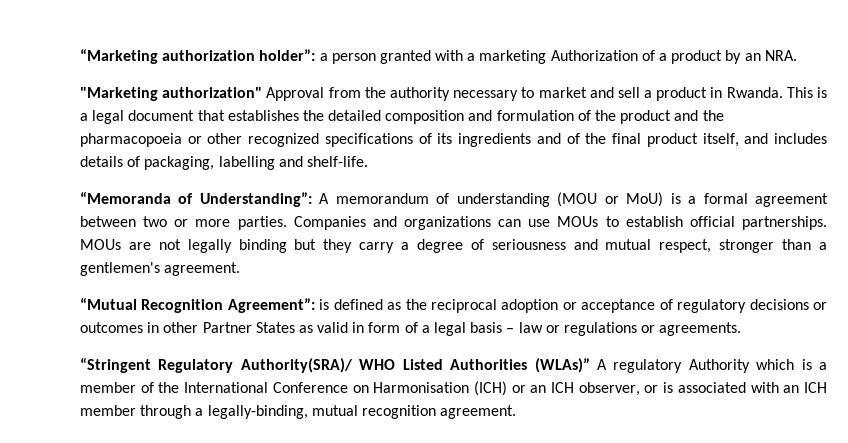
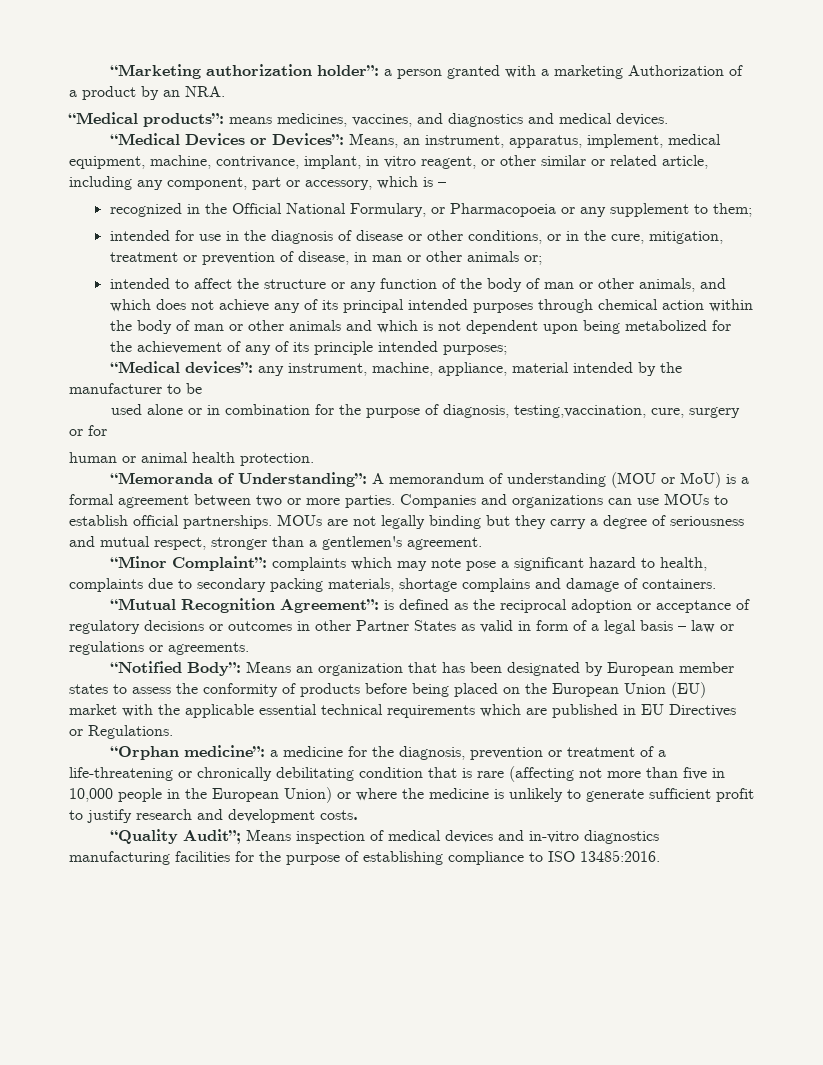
- "Marketing authorization" Approval from the authority necessary to market and sell a product in Rwanda. This is a legal document that establishes the detailed composition and formulation of the product and the pharmacopoeia or other recognized specifications of its ingredients and of the final product itself, and includes details of packaging, labelling and shelf-life.
+ “Medical products”: means medicines, vaccines, and diagnostics and medical devices.
+ “Medical Devices or Devices”: Means, an instrument, apparatus, implement, medical equipment, machine, contrivance, implant, in vitro reagent, or other similar or related article, including any component, part or accessory, which is –
+ recognized in the Official National Formulary, or Pharmacopoeia or any supplement to them;
+ intended for use in the diagnosis of disease or other conditions, or in the cure, mitigation, treatment or prevention of disease, in man or other animals or;
+ intended to affect the structure or any function of the body of man or other animals, and which does not achieve any of its principal intended purposes through chemical action within the body of man or other animals and which is not dependent upon being metabolized for the achievement of any of its principle intended purposes;
+ “Medical devices”: any instrument, machine, appliance, material intended by the manufacturer to be
+ used alone or in combination for the purpose of diagnosis, testing,vaccination, cure, surgery or for
+ human or animal health protection.
+ “Minor Complaint”: complaints which may note pose a significant hazard to health, complaints due to secondary packing materials, shortage complains and damage of containers.
- “Stringent Regulatory Authority(SRA)/ WHO Listed Authorities (WLAs)” A regulatory Authority which is a member of the International Conference on Harmonisation (ICH) or an ICH observer, or is associated with an ICH member through a legally-binding, mutual recognition agreement.
+ “Notified Body”: Means an organization that has been designated by European member states to assess the conformity of products before being placed on the European Union (EU) market with the applicable essential technical requirements which are published in EU Directives or Regulations.
+ “Orphan medicine”: a medicine for the diagnosis, prevention or treatment of a life-threatening or chronically debilitating condition that is rare (affecting not more than five in 10,000 people in the European Union) or where the medicine is unlikely to generate sufficient profit to justify research and development costs.
+ “Quality Audit”; Means inspection of medical devices and in-vitro diagnostics manufacturing facilities for the purpose of establishing compliance to ISO 13485:2016.

